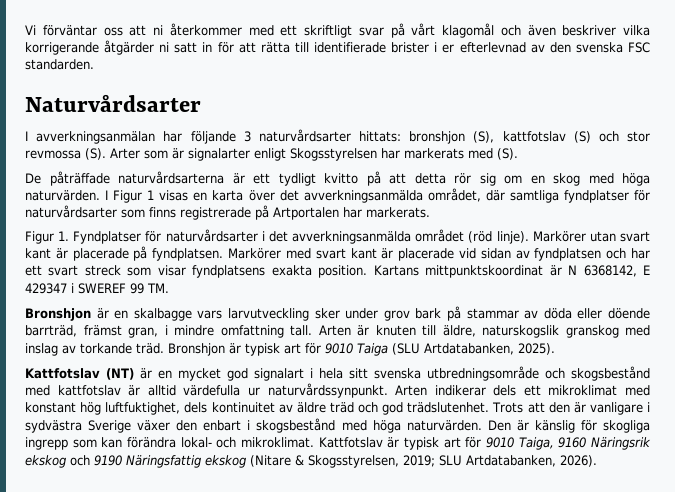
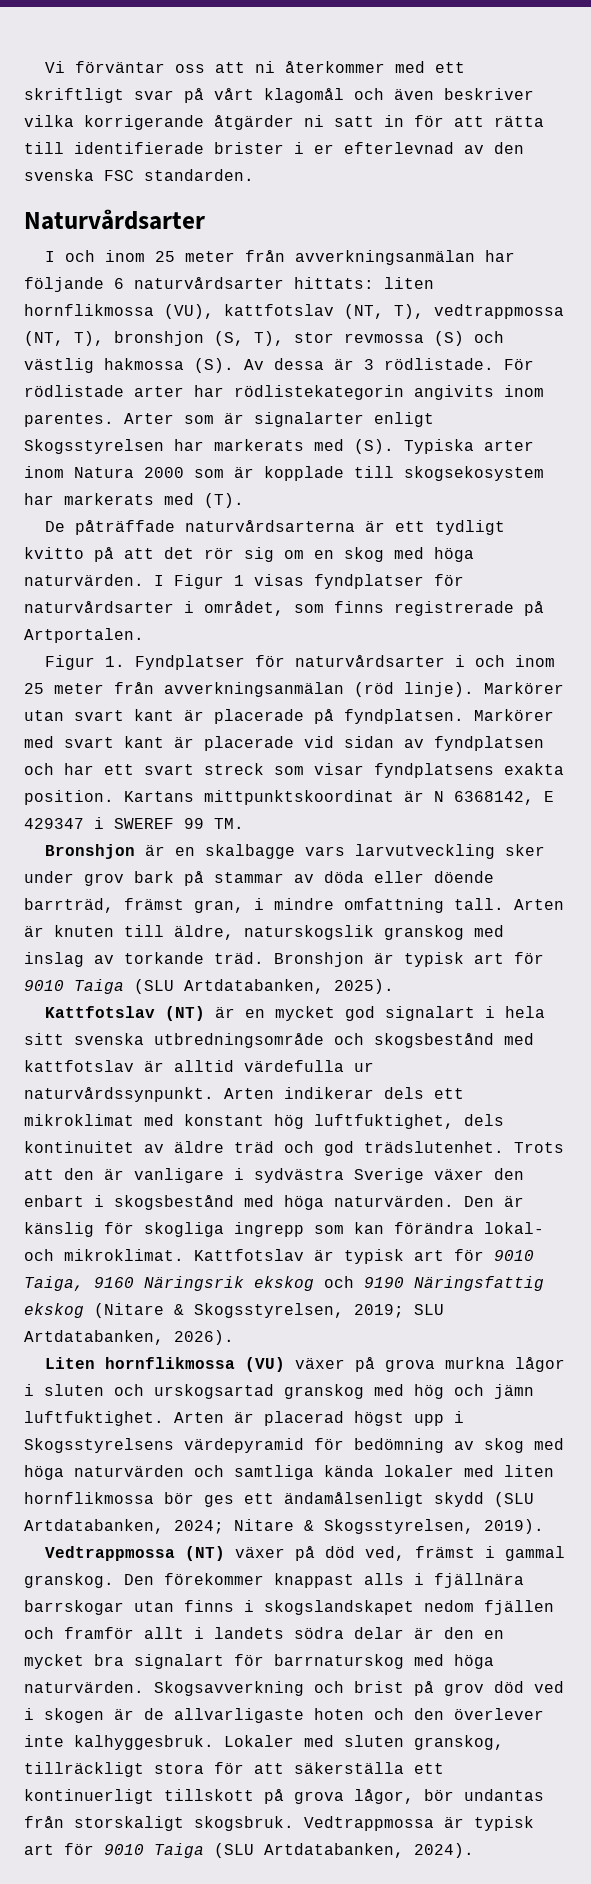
- I avverkningsanmälan har följande 3 naturvårdsarter hittats: bronshjon (S), kattfotslav (S) och stor revmossa (S). Arter som är signalarter enligt Skogsstyrelsen har markerats med (S).
+ I och inom 25 meter från avverkningsanmälan har följande 6 naturvårdsarter hittats: liten hornflikmossa (VU), kattfotslav (NT, T), vedtrappmossa (NT, T), bronshjon (S, T), stor revmossa (S) och västlig hakmossa (S). Av dessa är 3 rödlistade. För rödlistade arter har rödlistekategorin angivits inom parentes. Arter som är signalarter enligt Skogsstyrelsen har markerats med (S). Typiska arter inom Natura 2000 som är kopplade till skogsekosystem har markerats med (T).
- De påträffade naturvårdsarterna är ett tydligt kvitto på att detta rör sig om en skog med höga naturvärden.
+ De påträffade naturvårdsarterna är ett tydligt kvitto på att det rör sig om en skog med höga naturvärden.
- I Figur 1 visas en karta över det avverkningsanmälda området, där samtliga fyndplatser för naturvårdsarter som finns registrerade på Artportalen har markerats.
+ I Figur 1 visas fyndplatser för naturvårdsarter i området, som finns registrerade på Artportalen.
- Figur 1. Fyndplatser för naturvårdsarter i det avverkningsanmälda området (röd linje).
+ Figur 1. Fyndplatser för naturvårdsarter i och inom 25 meter från avverkningsanmälan (röd linje).
+ Liten hornflikmossa (VU) växer på grova murkna lågor i sluten och urskogsartad granskog med hög och jämn luftfuktighet. Arten är placerad högst upp i Skogsstyrelsens värdepyramid för bedömning av skog med höga naturvärden och samtliga kända lokaler med liten hornflikmossa bör ges ett ändamålsenligt skydd (SLU Artdatabanken, 2024; Nitare & Skogsstyrelsen, 2019).
+ Vedtrappmossa (NT) växer på död ved, främst i gammal granskog. Den förekommer knappast alls i fjällnära barrskogar utan finns i skogslandskapet nedom fjällen och framför allt i landets södra delar är den en mycket bra signalart för barrnaturskog med höga naturvärden. Skogsavverkning och brist på grov död ved i skogen är de allvarligaste hoten och den överlever inte kalhyggesbruk. Lokaler med sluten granskog, tillräckligt stora för att säkerställa ett kontinuerligt tillskott på grova lågor, bör undantas från storskaligt skogsbruk. Vedtrappmossa är typisk art för 9010 Taiga (SLU Artdatabanken, 2024).

